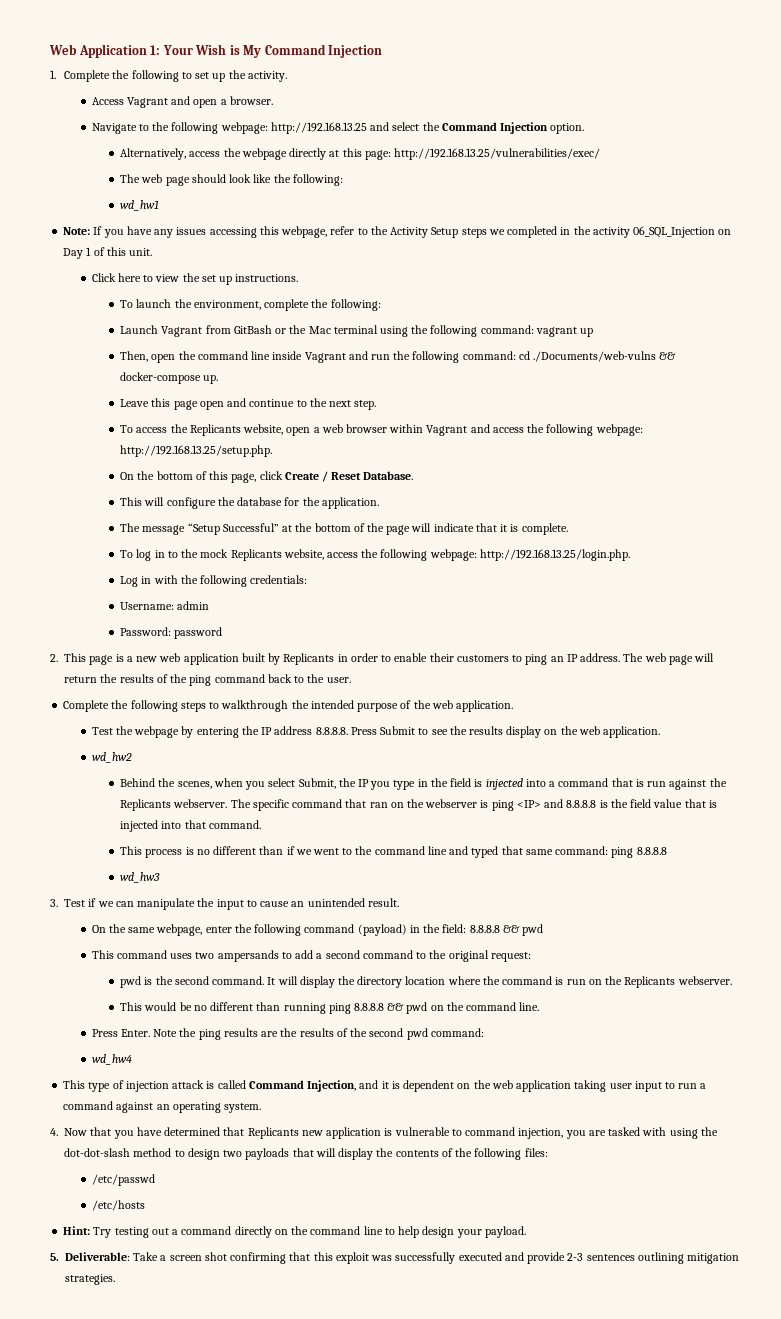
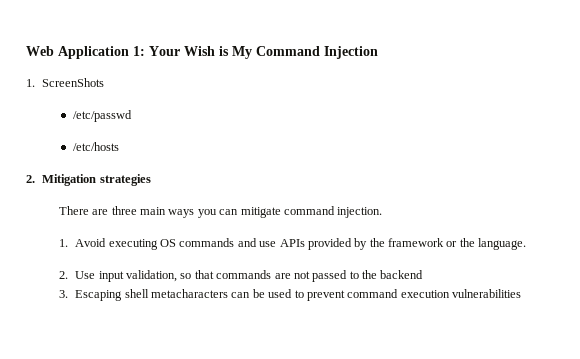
- 1. Complete the following to set up the activity.
- Access Vagrant and open a browser.
- Navigate to the following webpage: http://192.168.13.25 and select the Command Injection option.
- Alternatively, access the webpage directly at this page: http://192.168.13.25/vulnerabilities/exec/
- The web page should look like the following:
- wd_hw1
- Note: If you have any issues accessing this webpage, refer to the Activity Setup steps we completed in the activity 06_SQL_Injection on Day 1 of this unit.
- Click here to view the set up instructions.
- To launch the environment, complete the following:
- Launch Vagrant from GitBash or the Mac terminal using the following command: vagrant up
- Then, open the command line inside Vagrant and run the following command: cd ./Documents/web-vulns && docker-compose up.
- Leave this page open and continue to the next step.
- To access the Replicants website, open a web browser within Vagrant and access the following webpage: http://192.168.13.25/setup.php.
- On the bottom of this page, click Create / Reset Database.
- This will configure the database for the application.
- The message “Setup Successful” at the bottom of the page will indicate that it is complete.
- To log in to the mock Replicants website, access the following webpage: http://192.168.13.25/login.php.
- Log in with the following credentials:
- Username: admin
- Password: password
- 2. This page is a new web application built by Replicants in order to enable their customers to ping an IP address. The web page will return the results of the ping command back to the user.
- Complete the following steps to walkthrough the intended purpose of the web application.
- Test the webpage by entering the IP address 8.8.8.8. Press Submit to see the results display on the web application.
- wd_hw2
- Behind the scenes, when you select Submit, the IP you type in the field is injected into a command that is run against the Replicants webserver. The specific command that ran on the webserver is ping <IP> and 8.8.8.8 is the field value that is injected into that command.
- This process is no different than if we went to the command line and typed that same command: ping 8.8.8.8
- wd_hw3
- 3. Test if we can manipulate the input to cause an unintended result.
- On the same webpage, enter the following command (payload) in the field: 8.8.8.8 && pwd
- This command uses two ampersands to add a second command to the original request:
- pwd is the second command. It will display the directory location where the command is run on the Replicants webserver.
- This would be no different than running ping 8.8.8.8 && pwd on the command line.
- Press Enter. Note the ping results are the results of the second pwd command:
- wd_hw4
- This type of injection attack is called Command Injection, and it is dependent on the web application taking user input to run a command against an operating system.
- 4. Now that you have determined that Replicants new application is vulnerable to command injection, you are tasked with using the dot-dot-slash method to design two payloads that will display the contents of the following files:
+ 1. ScreenShots
  /etc/passwd
  /etc/hosts
- Hint: Try testing out a command directly on the command line to help design your payload.
- 5. Deliverable: Take a screen shot confirming that this exploit was successfully executed and provide 2-3 sentences outlining mitigation strategies.
+ 2. Mitigation strategies
+ There are three main ways you can mitigate command injection.
+ 1. Avoid executing OS commands and use APIs provided by the framework or the language.
+ 2. Use input validation, so that commands are not passed to the backend
+ 3. Escaping shell metacharacters can be used to prevent command execution vulnerabilities

